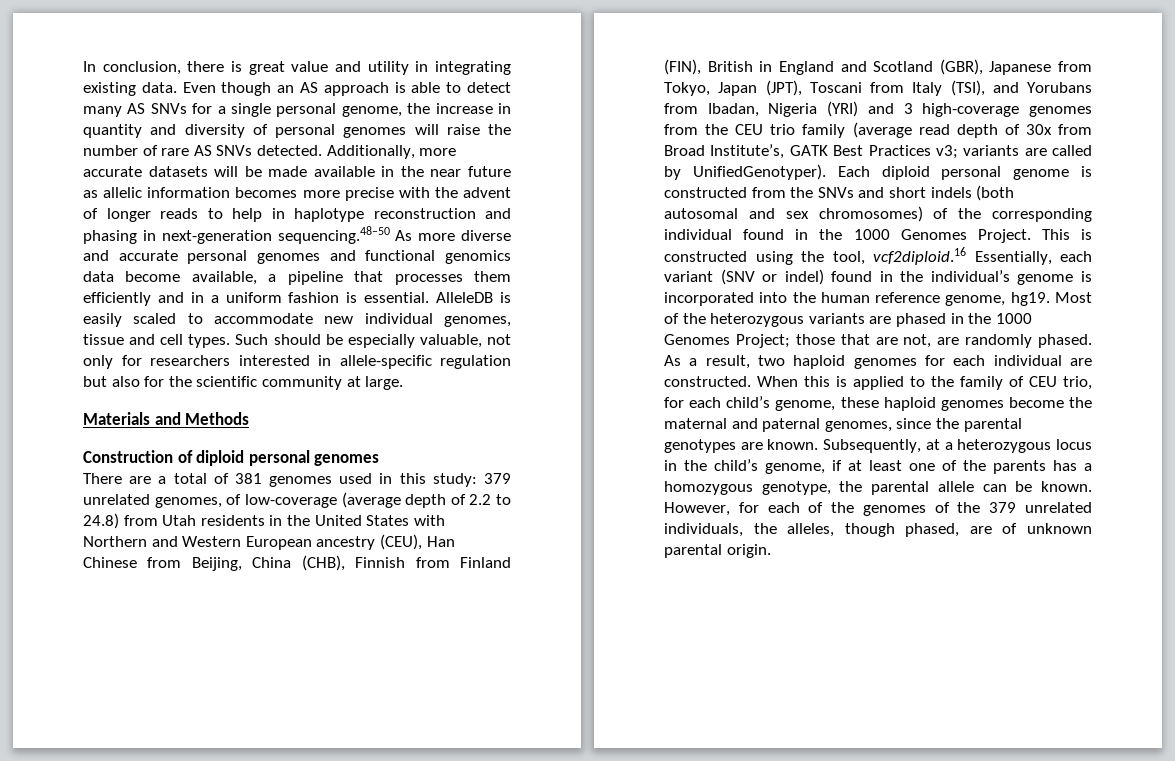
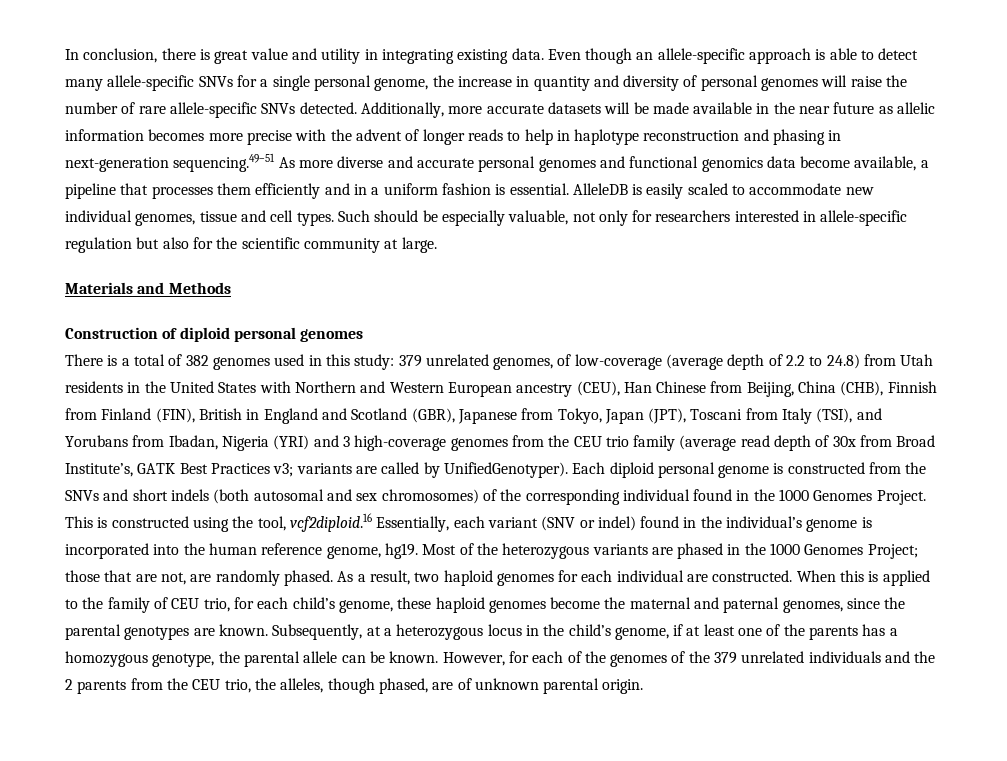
- Even though an AS approach is able to detect many AS SNVs for a single personal genome, the increase in quantity and diversity of personal genomes will raise the number of rare AS SNVs detected.
+ Even though an allele-specific approach is able to detect many allele-specific SNVs for a single personal genome, the increase in quantity and diversity of personal genomes will raise the number of rare allele-specific SNVs detected.
- Additionally, more accurate datasets will be made available in the near future as allelic information becomes more precise with the advent of longer reads to help in haplotype reconstruction and phasing in next-generation sequencing.48–50 As more diverse and accurate personal genomes and functional genomics data become available, a pipeline that processes them efficiently and in a uniform fashion is essential.
+ Additionally, more accurate datasets will be made available in the near future as allelic information becomes more precise with the advent of longer reads to help in haplotype reconstruction and phasing in next-generation sequencing.49–51 As more diverse and accurate personal genomes and functional genomics data become available, a pipeline that processes them efficiently and in a uniform fashion is essential.
- There are a total of 381 genomes used in this study:
+ There is a total of 382 genomes used in this study:
- However, for each of the genomes of the 379 unrelated individuals, the alleles, though phased, are of unknown parental origin.
+ However, for each of the genomes of the 379 unrelated individuals and the 2 parents from the CEU trio, the alleles, though phased, are of unknown parental origin.

